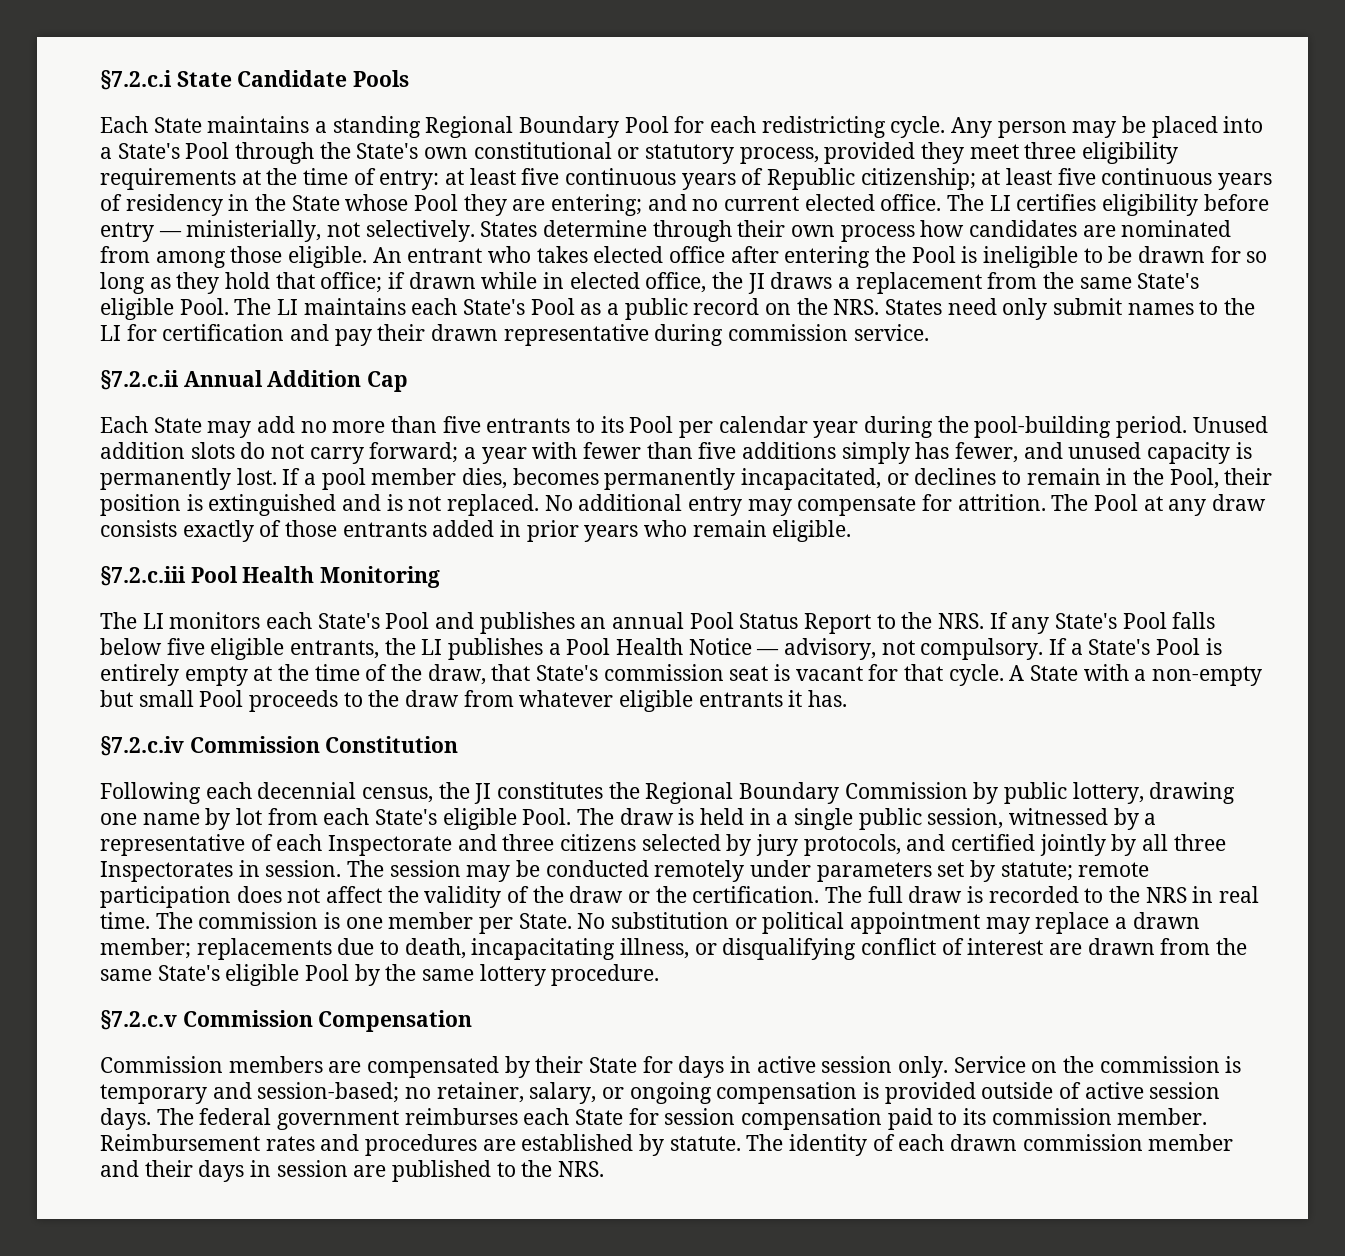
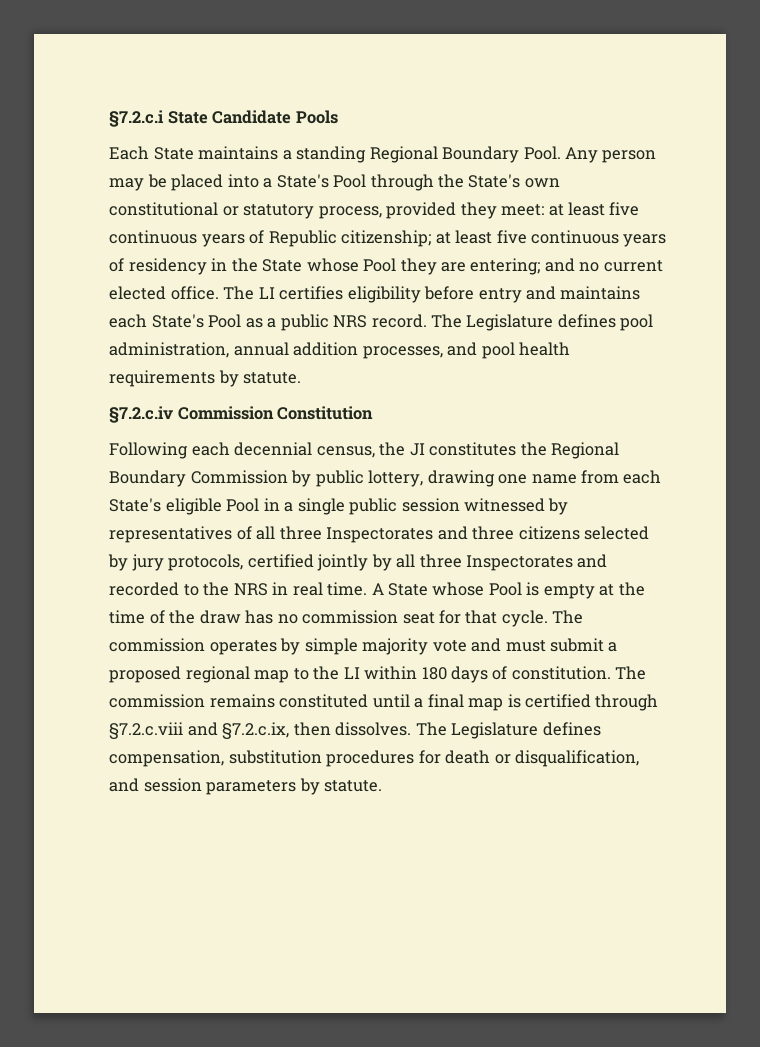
- Each State maintains a standing Regional Boundary Pool for each redistricting cycle.
+ Each State maintains a standing Regional Boundary Pool.
- Any person may be placed into a State's Pool through the State's own constitutional or statutory process, provided they meet three eligibility requirements at the time of entry: at least five continuous years of Republic citizenship; at least five continuous years of residency in the State whose Pool they are entering; and no current elected office.
+ Any person may be placed into a State's Pool through the State's own constitutional or statutory process, provided they meet: at least five continuous years of Republic citizenship; at least five continuous years of residency in the State whose Pool they are entering; and no current elected office.
- The LI certifies eligibility before entry — ministerially, not selectively. States determine through their own process how candidates are nominated from among those eligible. An entrant who takes elected office after entering the Pool is ineligible to be drawn for so long as they hold that office; if drawn while in elected office, the JI draws a replacement from the same State's eligible Pool. The LI maintains each State's Pool as a public record on the NRS. States need only submit names to the LI for certification and pay their drawn representative during commission service.
- §7.2.c.ii Annual Addition Cap
- Each State may add no more than five entrants to its Pool per calendar year during the pool-building period. Unused addition slots do not carry forward; a year with fewer than five additions simply has fewer, and unused capacity is permanently lost. If a pool member dies, becomes permanently incapacitated, or declines to remain in the Pool, their position is extinguished and is not replaced. No additional entry may compensate for attrition. The Pool at any draw consists exactly of those entrants added in prior years who remain eligible.
- §7.2.c.iii Pool Health Monitoring
- The LI monitors each State's Pool and publishes an annual Pool Status Report to the NRS. If any State's Pool falls below five eligible entrants, the LI publishes a Pool Health Notice — advisory, not compulsory. If a State's Pool is entirely empty at the time of the draw, that State's commission seat is vacant for that cycle. A State with a non-empty but small Pool proceeds to the draw from whatever eligible entrants it has.
+ The LI certifies eligibility before entry and maintains each State's Pool as a public NRS record. The Legislature defines pool administration, annual addition processes, and pool health requirements by statute.
- Following each decennial census, the JI constitutes the Regional Boundary Commission by public lottery, drawing one name by lot from each State's eligible Pool. The draw is held in a single public session, witnessed by a representative of each Inspectorate and three citizens selected by jury protocols, and certified jointly by all three Inspectorates in session. The session may be conducted remotely under parameters set by statute; remote participation does not affect the validity of the draw or the certification. The full draw is recorded to the NRS in real time.
+ Following each decennial census, the JI constitutes the Regional Boundary Commission by public lottery, drawing one name from each State's eligible Pool in a single public session witnessed by representatives of all three Inspectorates and three citizens selected by jury protocols, certified jointly by all three Inspectorates and recorded to the NRS in real time.
- The commission is one member per State. No substitution or political appointment may replace a drawn member; replacements due to death, incapacitating illness, or disqualifying conflict of interest are drawn from the same State's eligible Pool by the same lottery procedure.
- §7.2.c.v Commission Compensation
- Commission members are compensated by their State for days in active session only. Service on the commission is temporary and session-based; no retainer, salary, or ongoing compensation is provided outside of active session days. The federal government reimburses each State for session compensation paid to its commission member. Reimbursement rates and procedures are established by statute. The identity of each drawn commission member and their days in session are published to the NRS.
+ A State whose Pool is empty at the time of the draw has no commission seat for that cycle. The commission operates by simple majority vote and must submit a proposed regional map to the LI within 180 days of constitution. The commission remains constituted until a final map is certified through §7.2.c.viii and §7.2.c.ix, then dissolves. The Legislature defines compensation, substitution procedures for death or disqualification, and session parameters by statute.

